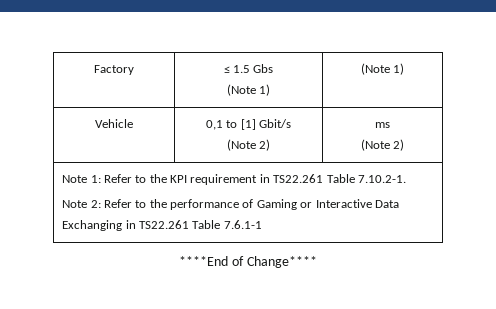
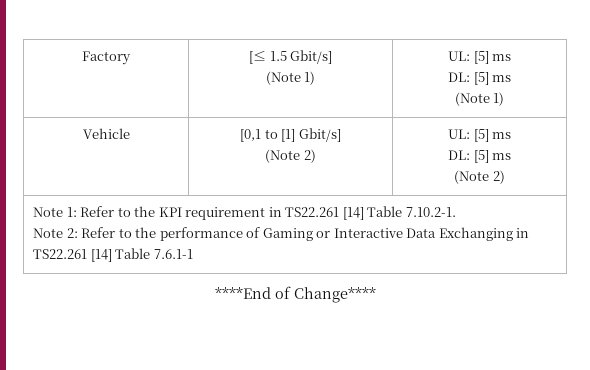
- Factory | ≤ 1.5 Gbs
- (Note 1) | (Note 1)
+ Factory | [≤ 1.5 Gbit/s]
+ (Note 1) | UL: [5] ms
+ DL: [5] ms
+ (Note 1)
- Vehicle | 0,1 to [1] Gbit/s
- (Note 2) | ms
+ Vehicle | [0,1 to [1] Gbit/s]
+ (Note 2) | UL: [5] ms
+ DL: [5] ms
- Note 1: Refer to the KPI requirement in TS22.261 Table 7.10.2-1.
- Note 2: Refer to the performance of Gaming or Interactive Data Exchanging in TS22.261 Table 7.6.1-1
+ Note 1: Refer to the KPI requirement in TS22.261 [14] Table 7.10.2-1.
+ Note 2: Refer to the performance of Gaming or Interactive Data Exchanging in TS22.261 [14] Table 7.6.1-1

